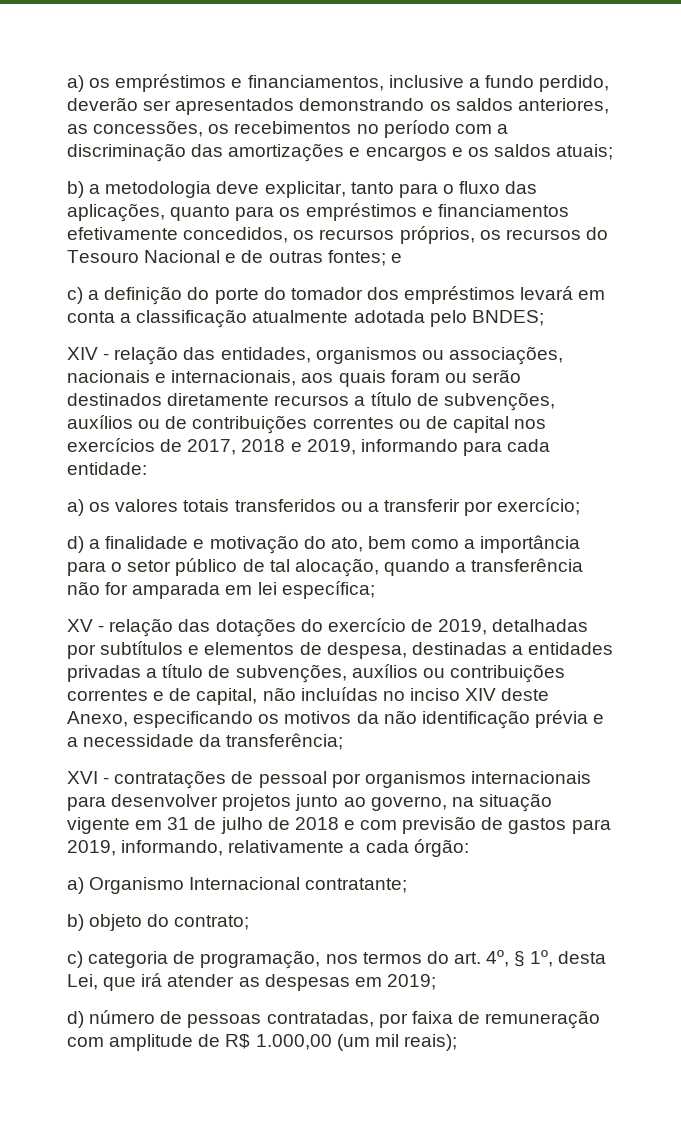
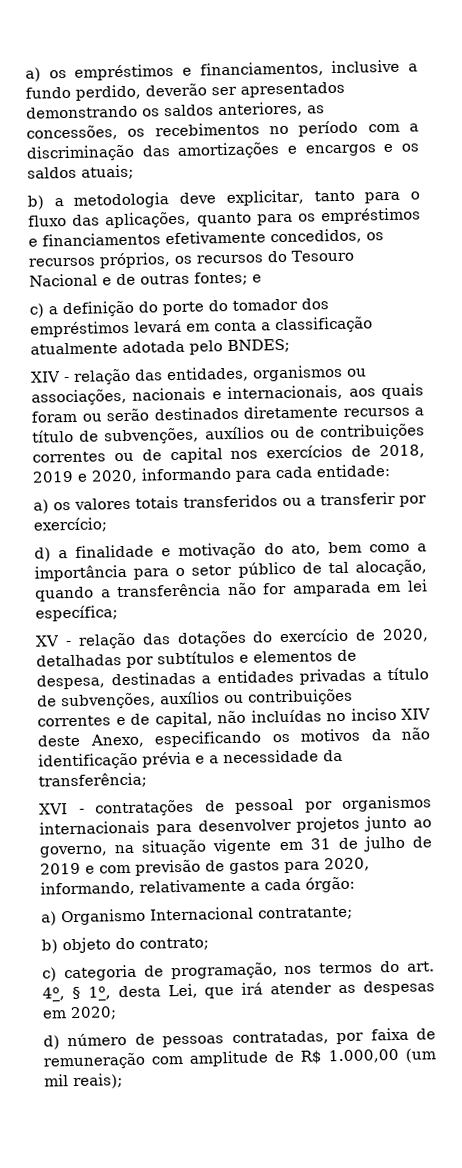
- XIV - relação das entidades, organismos ou associações, nacionais e internacionais, aos quais foram ou serão destinados diretamente recursos a título de subvenções, auxílios ou de contribuições correntes ou de capital nos exercícios de 2017, 2018 e 2019, informando para cada entidade:
+ XIV - relação das entidades, organismos ou associações, nacionais e internacionais, aos quais foram ou serão destinados diretamente recursos a título de subvenções, auxílios ou de contribuições correntes ou de capital nos exercícios de 2018, 2019 e 2020, informando para cada entidade:
- XV - relação das dotações do exercício de 2019, detalhadas por subtítulos e elementos de despesa, destinadas a entidades privadas a título de subvenções, auxílios ou contribuições correntes e de capital, não incluídas no inciso XIV deste Anexo, especificando os motivos da não identificação prévia e a necessidade da transferência;
+ XV - relação das dotações do exercício de 2020, detalhadas por subtítulos e elementos de despesa, destinadas a entidades privadas a título de subvenções, auxílios ou contribuições correntes e de capital, não incluídas no inciso XIV deste Anexo, especificando os motivos da não identificação prévia e a necessidade da transferência;
- XVI - contratações de pessoal por organismos internacionais para desenvolver projetos junto ao governo, na situação vigente em 31 de julho de 2018 e com previsão de gastos para 2019, informando, relativamente a cada órgão:
+ XVI - contratações de pessoal por organismos internacionais para desenvolver projetos junto ao governo, na situação vigente em 31 de julho de 2019 e com previsão de gastos para 2020, informando, relativamente a cada órgão:
- c) categoria de programação, nos termos do art. 4º, § 1º, desta Lei, que irá atender as despesas em 2019;
+ c) categoria de programação, nos termos do art. 4o, § 1o, desta Lei, que irá atender as despesas em 2020;

